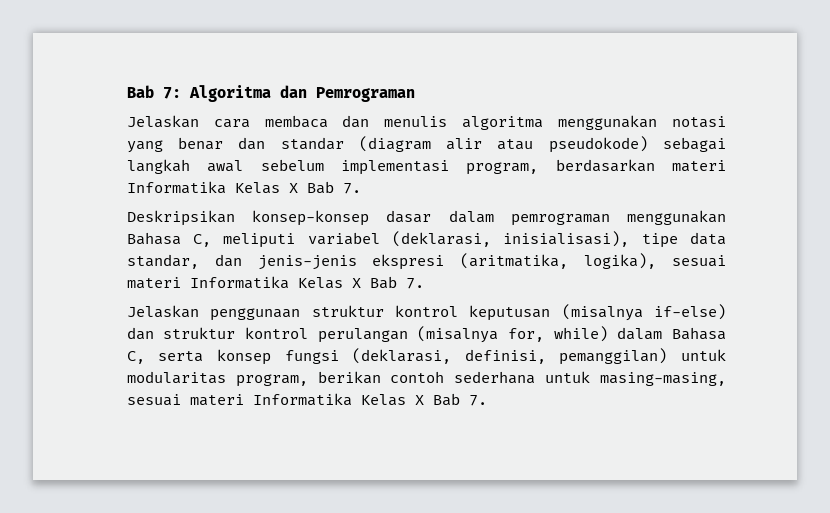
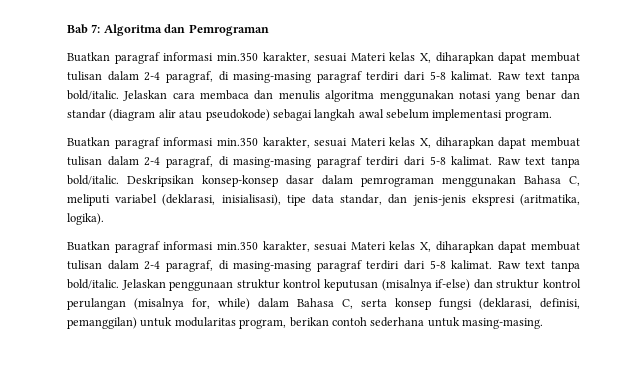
  Algoritma dan Pemrograman
- Jelaskan cara membaca dan menulis algoritma menggunakan notasi yang benar dan standar (diagram alir atau pseudokode) sebagai langkah awal sebelum implementasi program, berdasarkan materi Informatika Kelas X Bab 7.
- Deskripsikan konsep-konsep dasar dalam pemrograman menggunakan Bahasa C, meliputi variabel (deklarasi, inisialisasi), tipe data standar, dan jenis-jenis ekspresi (aritmatika, logika), sesuai materi Informatika Kelas X Bab 7.
- Jelaskan penggunaan struktur kontrol keputusan (misalnya if-else) dan struktur kontrol perulangan (misalnya for, while) dalam Bahasa C, serta konsep fungsi (deklarasi, definisi, pemanggilan) untuk modularitas program, berikan contoh sederhana untuk masing-masing, sesuai materi Informatika Kelas X Bab 7.
+ Buatkan paragraf informasi min.350 karakter, sesuai Materi kelas X, diharapkan dapat membuat tulisan dalam 2-4 paragraf, di masing-masing paragraf terdiri dari 5-8 kalimat. Raw text tanpa bold/italic. Jelaskan cara membaca dan menulis algoritma menggunakan notasi yang benar dan standar (diagram alir atau pseudokode) sebagai langkah awal sebelum implementasi program.
+ Buatkan paragraf informasi min.350 karakter, sesuai Materi kelas X, diharapkan dapat membuat tulisan dalam 2-4 paragraf, di masing-masing paragraf terdiri dari 5-8 kalimat. Raw text tanpa bold/italic. Deskripsikan konsep-konsep dasar dalam pemrograman menggunakan Bahasa C, meliputi variabel (deklarasi, inisialisasi), tipe data standar, dan jenis-jenis ekspresi (aritmatika, logika).
+ Buatkan paragraf informasi min.350 karakter, sesuai Materi kelas X, diharapkan dapat membuat tulisan dalam 2-4 paragraf, di masing-masing paragraf terdiri dari 5-8 kalimat. Raw text tanpa bold/italic. Jelaskan penggunaan struktur kontrol keputusan (misalnya if-else) dan struktur kontrol perulangan (misalnya for, while) dalam Bahasa C, serta konsep fungsi (deklarasi, definisi, pemanggilan) untuk modularitas program, berikan contoh sederhana untuk masing-masing.

